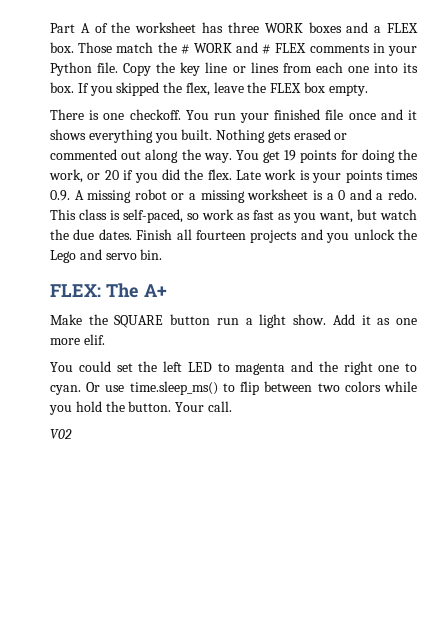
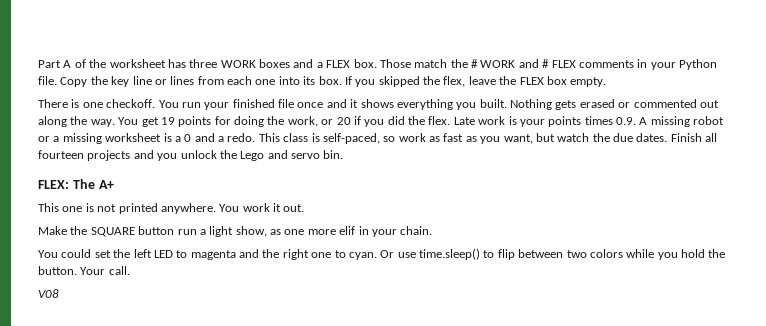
+ This one is not printed anywhere. You work it out.
- Make the SQUARE button run a light show. Add it as one more elif.
+ Make the SQUARE button run a light show, as one more elif in your chain.
- Or use time.sleep_ms() to flip between two colors while you hold the button.
+ Or use time.sleep() to flip between two colors while you hold the button.
- V02
+ V08

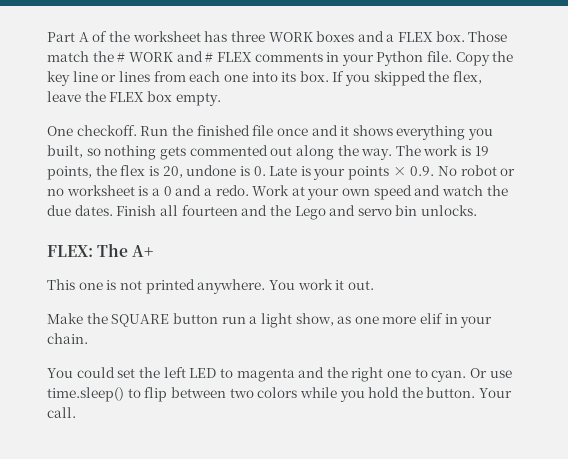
- There is one checkoff. You run your finished file once and it shows everything you built. Nothing gets erased or commented out along the way.
+ One checkoff. Run the finished file once and it shows everything you built, so nothing gets commented out along the way.
- You get 19 points for doing the work, or 20 if you did the flex. Late work is your points times 0.9. A missing robot or a missing worksheet is a 0 and a redo.
+ The work is 19 points, the flex is 20, undone is 0. Late is your points × 0.9. No robot or no worksheet is a 0 and a redo.
- This class is self-paced, so work as fast as you want, but watch the due dates.
+ Work at your own speed and watch the due dates.
- Finish all fourteen projects and you unlock the Lego and servo bin.
+ Finish all fourteen and the Lego and servo bin unlocks.
- V08

